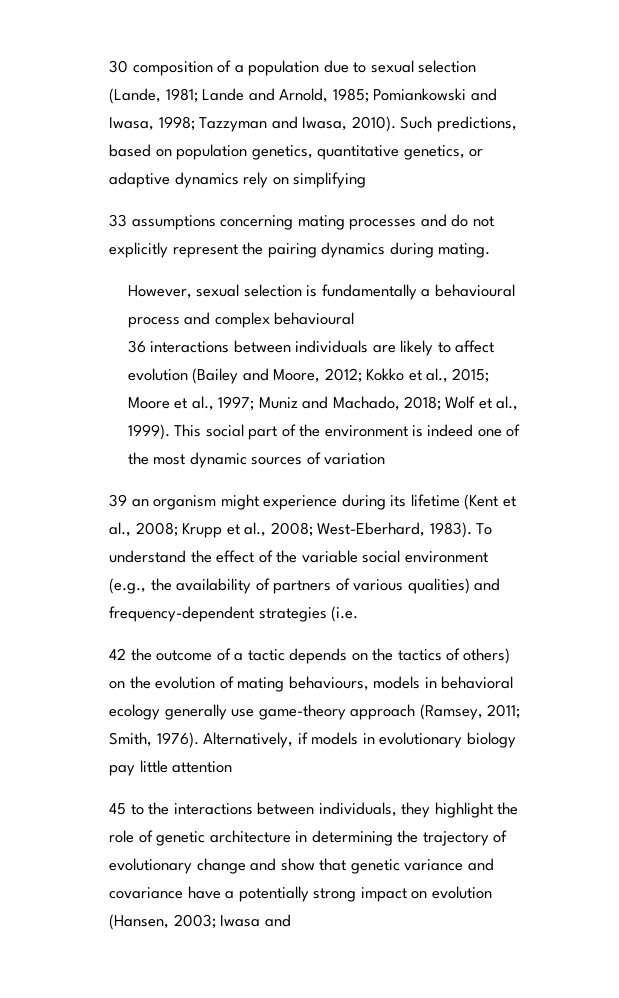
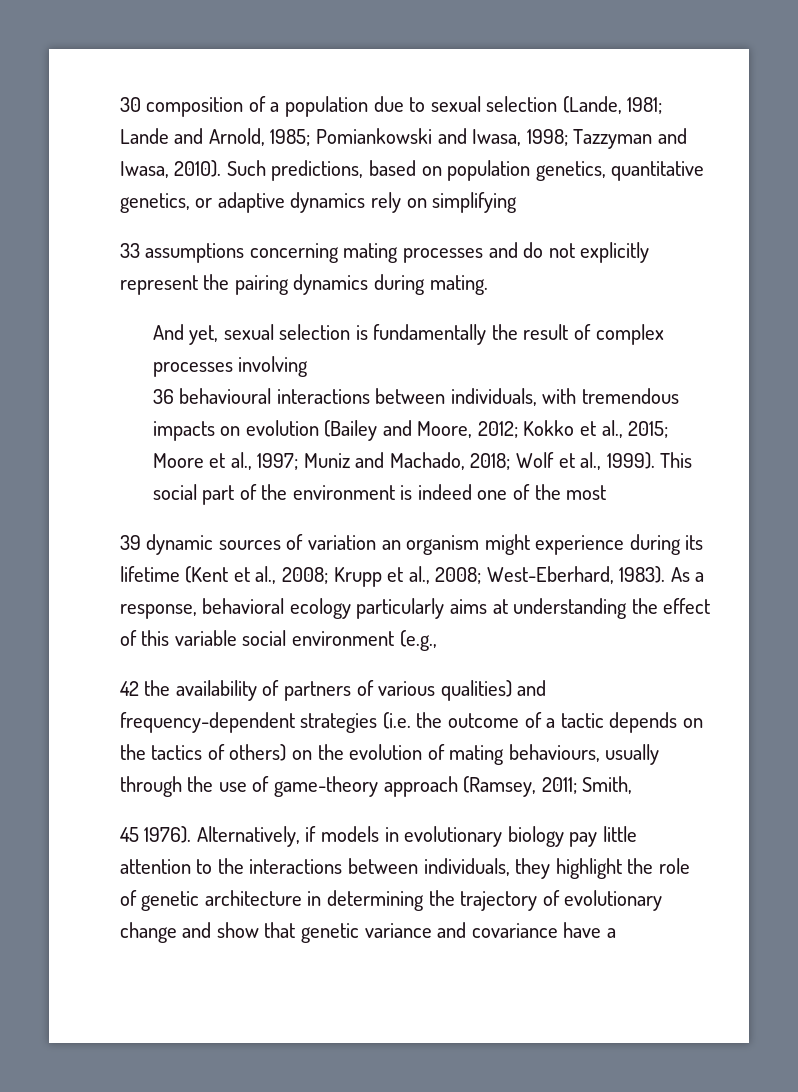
- However, sexual selection is fundamentally a behavioural process and complex behavioural
+ And yet, sexual selection is fundamentally the result of complex processes involving
- 36 interactions between individuals are likely to affect evolution (Bailey and Moore, 2012; Kokko et al., 2015; Moore et al., 1997; Muniz and Machado, 2018; Wolf et al., 1999).
+ 36 behavioural interactions between individuals, with tremendous impacts on evolution (Bailey and Moore, 2012; Kokko et al., 2015; Moore et al., 1997; Muniz and Machado, 2018; Wolf et al., 1999).
- This social part of the environment is indeed one of the most dynamic sources of variation
- 39 an organism might experience during its lifetime (Kent et al., 2008; Krupp et al., 2008; West-Eberhard, 1983).
+ This social part of the environment is indeed one of the most
+ 39 dynamic sources of variation an organism might experience during its lifetime (Kent et al., 2008; Krupp et al., 2008; West-Eberhard, 1983).
- To understand the effect of the variable social environment (e.g., the availability of partners of various qualities) and frequency-dependent strategies (i.e.
- 42 the outcome of a tactic depends on the tactics of others) on the evolution of mating behaviours, models in behavioral ecology generally use game-theory approach (Ramsey, 2011; Smith, 1976).
+ As a response, behavioral ecology particularly aims at understanding the effect of this variable social environment (e.g.,
+ 42 the availability of partners of various qualities) and frequency-dependent strategies (i.e. the outcome of a tactic depends on the tactics of others) on the evolution of mating behaviours, usually through the use of game-theory approach (Ramsey, 2011; Smith,
+ 45 1976).
- Alternatively, if models in evolutionary biology pay little attention
- 45 to the interactions between individuals, they highlight the role of genetic architecture in determining the trajectory of evolutionary change and show that genetic variance and covariance have a potentially strong impact on evolution (Hansen, 2003; Iwasa and
+ Alternatively, if models in evolutionary biology pay little attention to the interactions between individuals, they highlight the role of genetic architecture in determining the trajectory of evolutionary change and show that genetic variance and covariance have a

